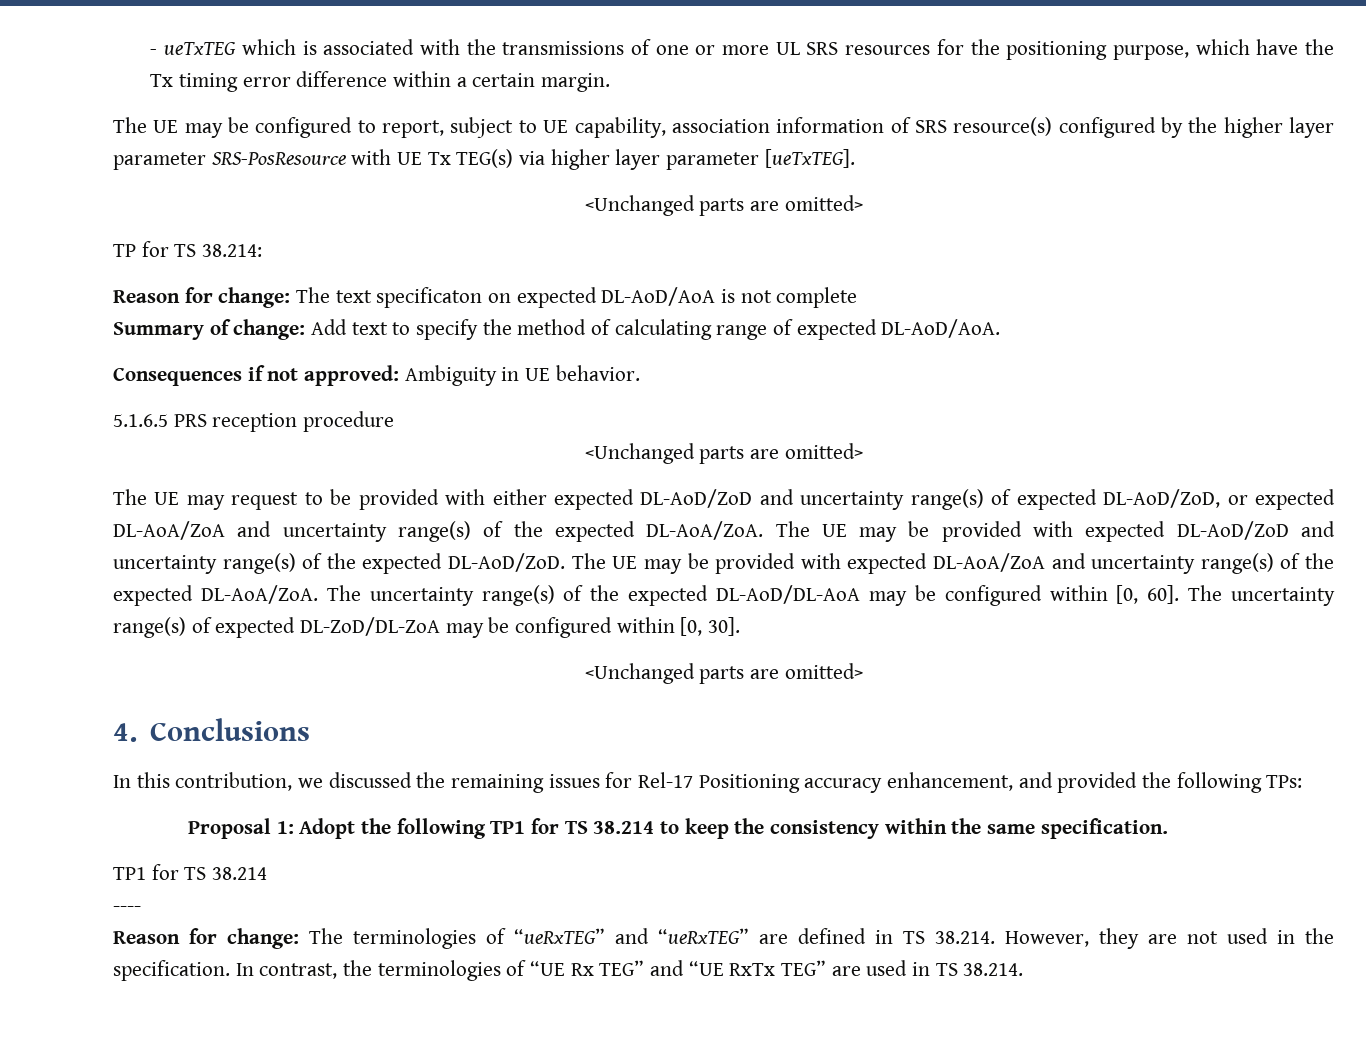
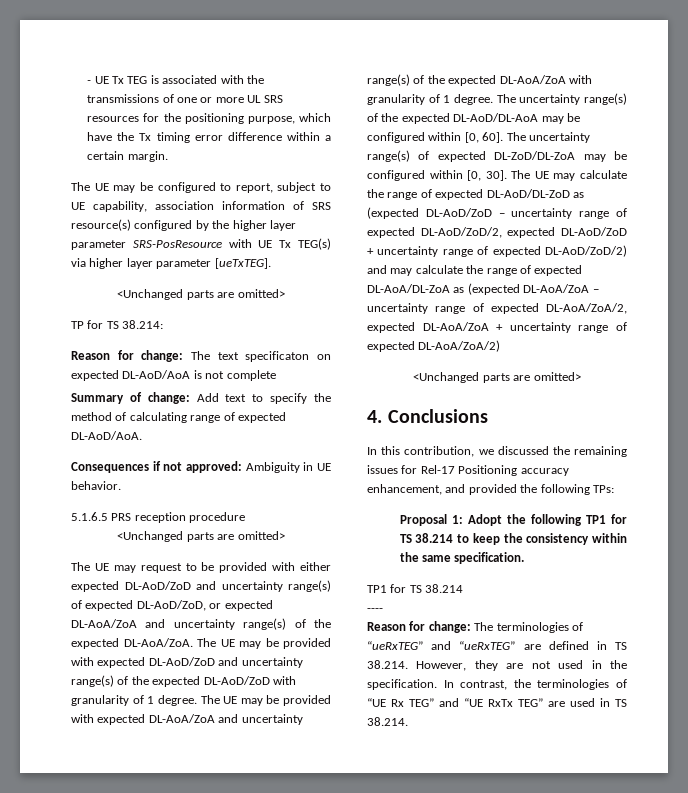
- - ueTxTEG which is associated with the transmissions of one or more UL SRS resources for the positioning purpose, which have the Tx timing error difference within a certain margin.
+ - UE Tx TEG is associated with the transmissions of one or more UL SRS resources for the positioning purpose, which have the Tx timing error difference within a certain margin.
- The UE may be provided with expected DL-AoD/ZoD and uncertainty range(s) of the expected DL-AoD/ZoD.
+ The UE may be provided with expected DL-AoD/ZoD and uncertainty range(s) of the expected DL-AoD/ZoD with granularity of 1 degree.
- The UE may be provided with expected DL-AoA/ZoA and uncertainty range(s) of the expected DL-AoA/ZoA.
+ The UE may be provided with expected DL-AoA/ZoA and uncertainty range(s) of the expected DL-AoA/ZoA with granularity of 1 degree.
+ The UE may calculate the range of expected DL-AoD/DL-ZoD as (expected DL-AoD/ZoD – uncertainty range of expected DL-AoD/ZoD/2, expected DL-AoD/ZoD + uncertainty range of expected DL-AoD/ZoD/2) and may calculate the range of expected DL-AoA/DL-ZoA as (expected DL-AoA/ZoA – uncertainty range of expected DL-AoA/ZoA/2, expected DL-AoA/ZoA + uncertainty range of expected DL-AoA/ZoA/2)

